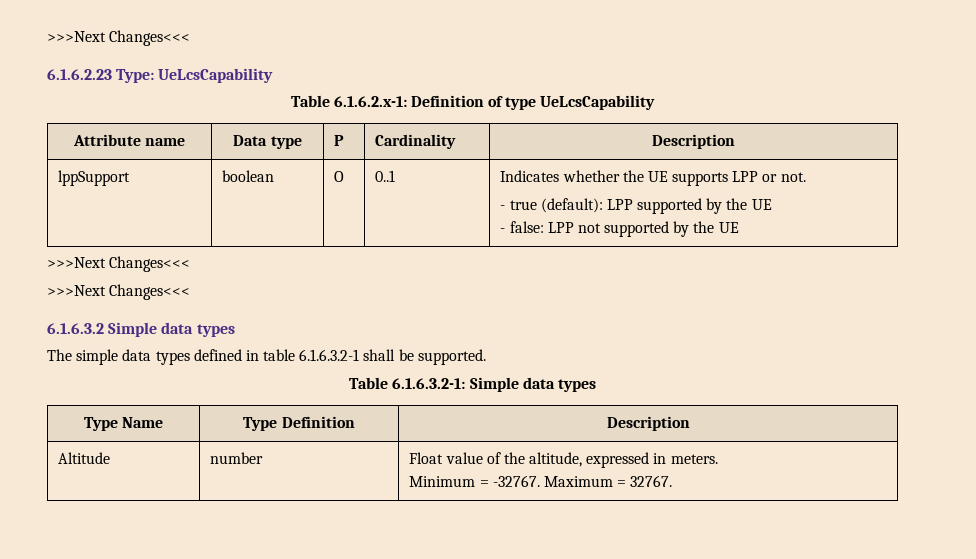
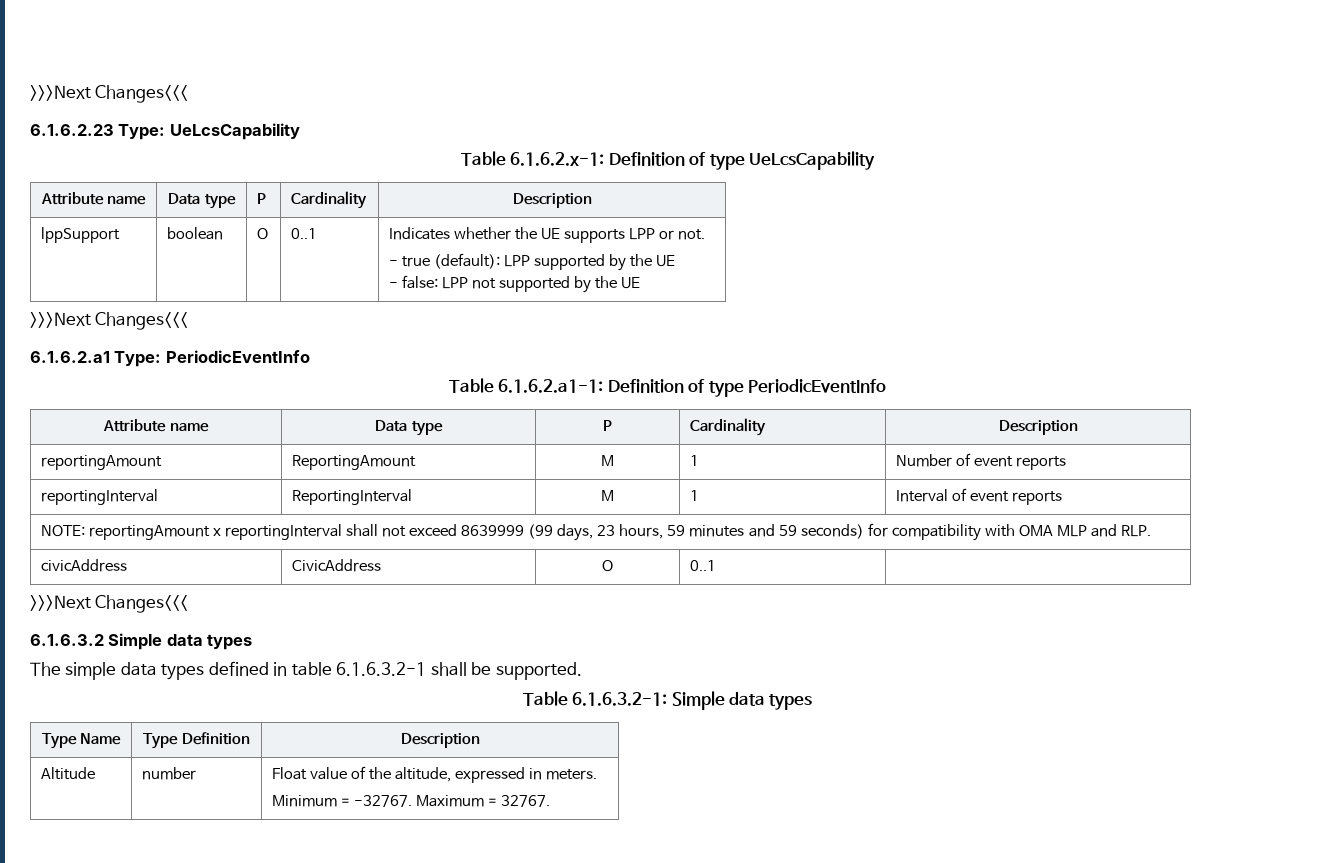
+ 6.1.6.2.a1 Type: PeriodicEventInfo
+ Table 6.1.6.2.a1-1: Definition of type PeriodicEventInfo
+ Attribute name | Data type | P | Cardinality | Description
+ reportingAmount | ReportingAmount | M | 1 | Number of event reports
+ reportingInterval | ReportingInterval | M | 1 | Interval of event reports
+ NOTE: reportingAmount x reportingInterval shall not exceed 8639999 (99 days, 23 hours, 59 minutes and 59 seconds) for compatibility with OMA MLP and RLP.
+ civicAddress | CivicAddress | O | 0..1 |

